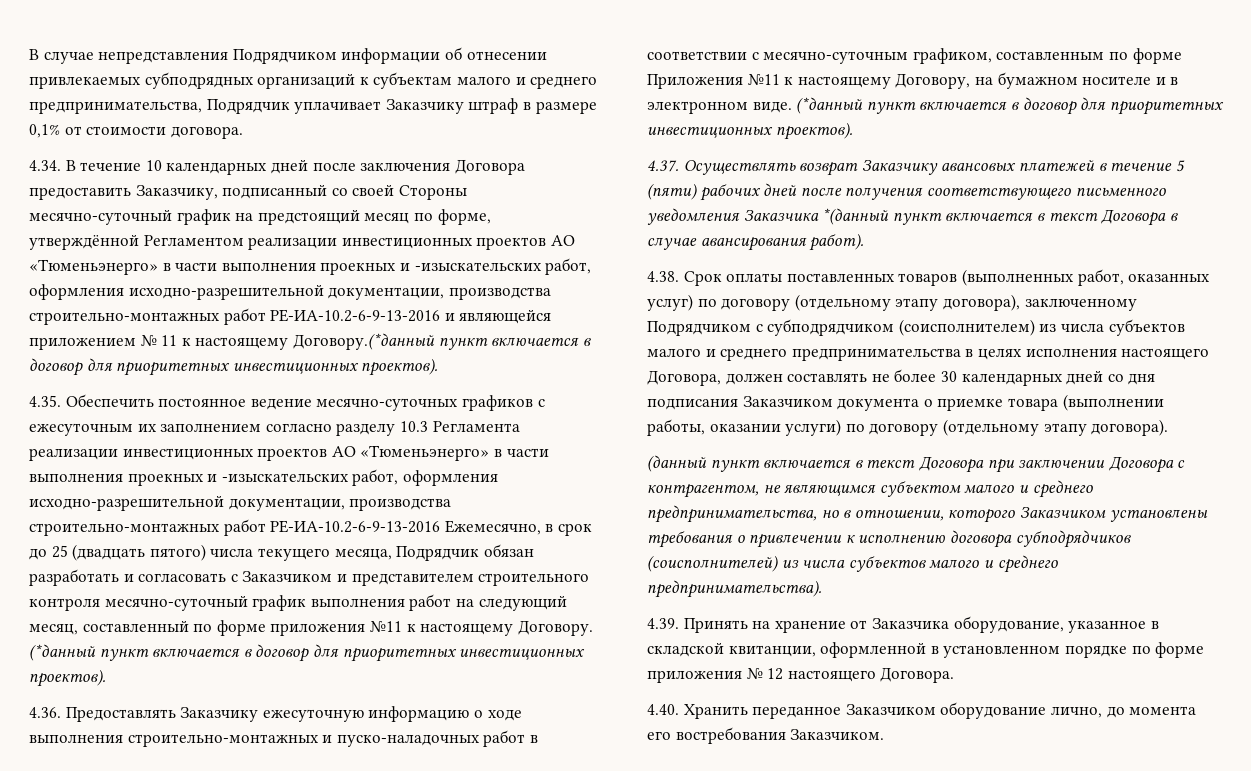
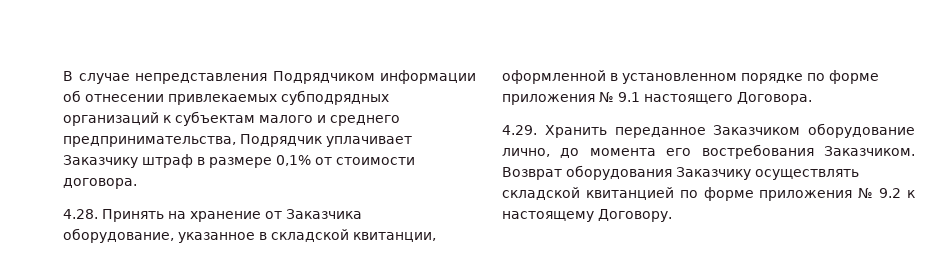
- 4.34. В течение 10 календарных дней после заключения Договора предоставить Заказчику, подписанный со своей Стороны месячно-суточный график на предстоящий месяц по форме, утверждённой Регламентом реализации инвестиционных проектов АО «Тюменьэнерго» в части выполнения проекных и -изыскательских работ, оформления исходно-разрешительной документации, производства строительно-монтажных работ РЕ-ИА-10.2-6-9-13-2016 и являющейся приложением № 11 к настоящему Договору.(*данный пункт включается в договор для приоритетных инвестиционных проектов).
- 4.35. Обеспечить постоянное ведение месячно-суточных графиков с ежесуточным их заполнением согласно разделу 10.3 Регламента реализации инвестиционных проектов АО «Тюменьэнерго» в части выполнения проекных и -изыскательских работ, оформления исходно-разрешительной документации, производства строительно-монтажных работ РЕ-ИА-10.2-6-9-13-2016 Ежемесячно, в срок до 25 (двадцать пятого) числа текущего месяца, Подрядчик обязан разработать и согласовать с Заказчиком и представителем строительного контроля месячно-суточный график выполнения работ на следующий месяц, составленный по форме приложения №11 к настоящему Договору. (*данный пункт включается в договор для приоритетных инвестиционных проектов).
- 4.36. Предоставлять Заказчику ежесуточную информацию о ходе выполнения строительно-монтажных и пуско-наладочных работ в соответствии с месячно-суточным графиком, составленным по форме Приложения №11 к настоящему Договору, на бумажном носителе и в электронном виде. (*данный пункт включается в договор для приоритетных инвестиционных проектов).
- 4.37. Осуществлять возврат Заказчику авансовых платежей в течение 5 (пяти) рабочих дней после получения соответствующего письменного уведомления Заказчика *(данный пункт включается в текст Договора в случае авансирования работ).
- 4.38. Срок оплаты поставленных товаров (выполненных работ, оказанных услуг) по договору (отдельному этапу договора), заключенному Подрядчиком с субподрядчиком (соисполнителем) из числа субъектов малого и среднего предпринимательства в целях исполнения настоящего Договора, должен составлять не более 30 календарных дней со дня подписания Заказчиком документа о приемке товара (выполнении работы, оказании услуги) по договору (отдельному этапу договора).
- (данный пункт включается в текст Договора при заключении Договора с контрагентом, не являющимся субъектом малого и среднего предпринимательства, но в отношении, которого Заказчиком установлены требования о привлечении к исполнению договора субподрядчиков (соисполнителей) из числа субъектов малого и среднего предпринимательства).
- 4.39. Принять на хранение от Заказчика оборудование, указанное в складской квитанции, оформленной в установленном порядке по форме приложения № 12 настоящего Договора.
+ 4.28. Принять на хранение от Заказчика оборудование, указанное в складской квитанции, оформленной в установленном порядке по форме приложения № 9.1 настоящего Договора.
- 4.40. Хранить переданное Заказчиком оборудование лично, до момента его востребования Заказчиком.
+ 4.29. Хранить переданное Заказчиком оборудование лично, до момента его востребования Заказчиком.
+ Возврат оборудования Заказчику осуществлять складской квитанцией по форме приложения № 9.2 к настоящему Договору.

